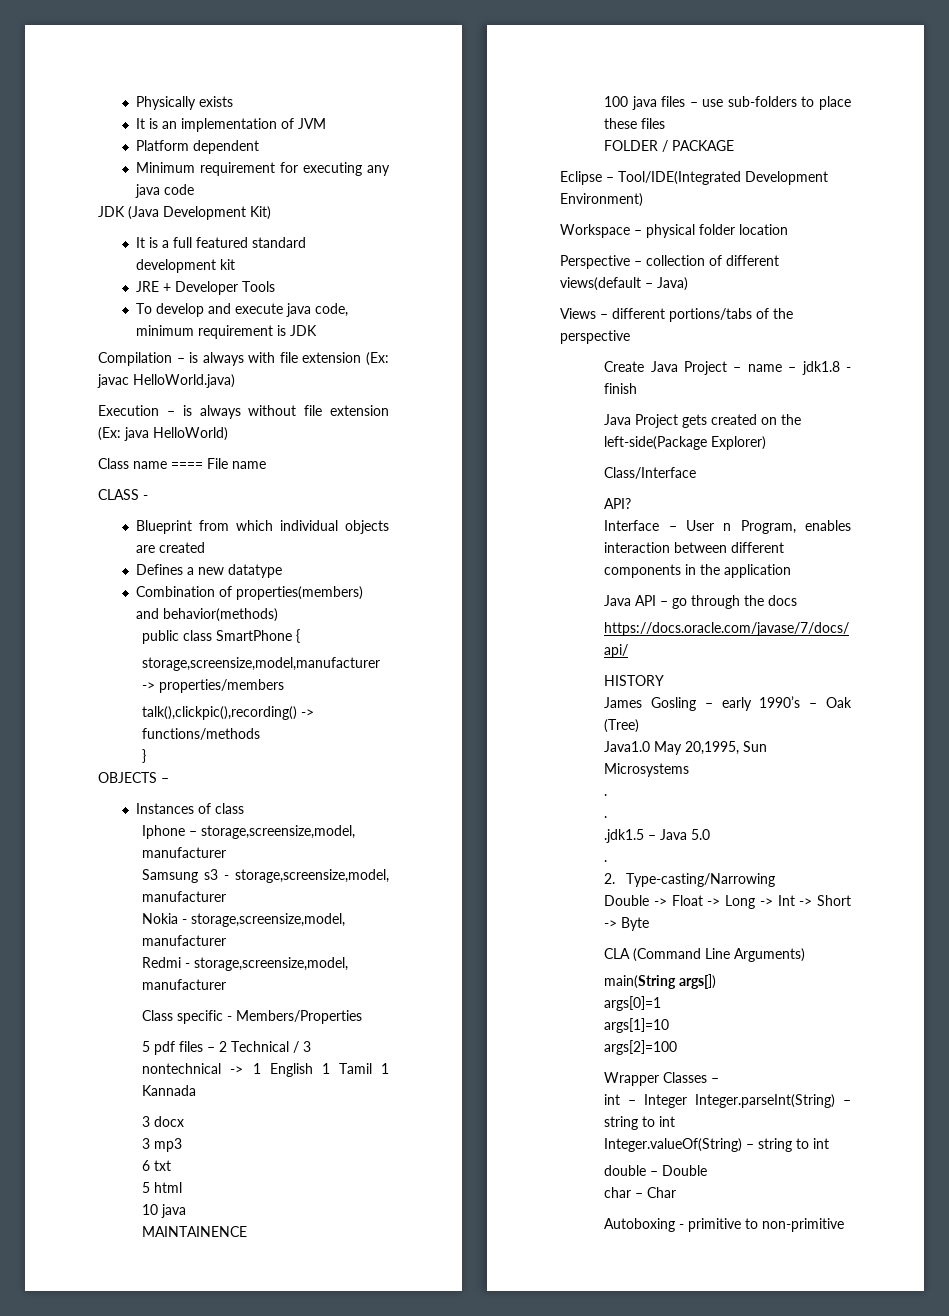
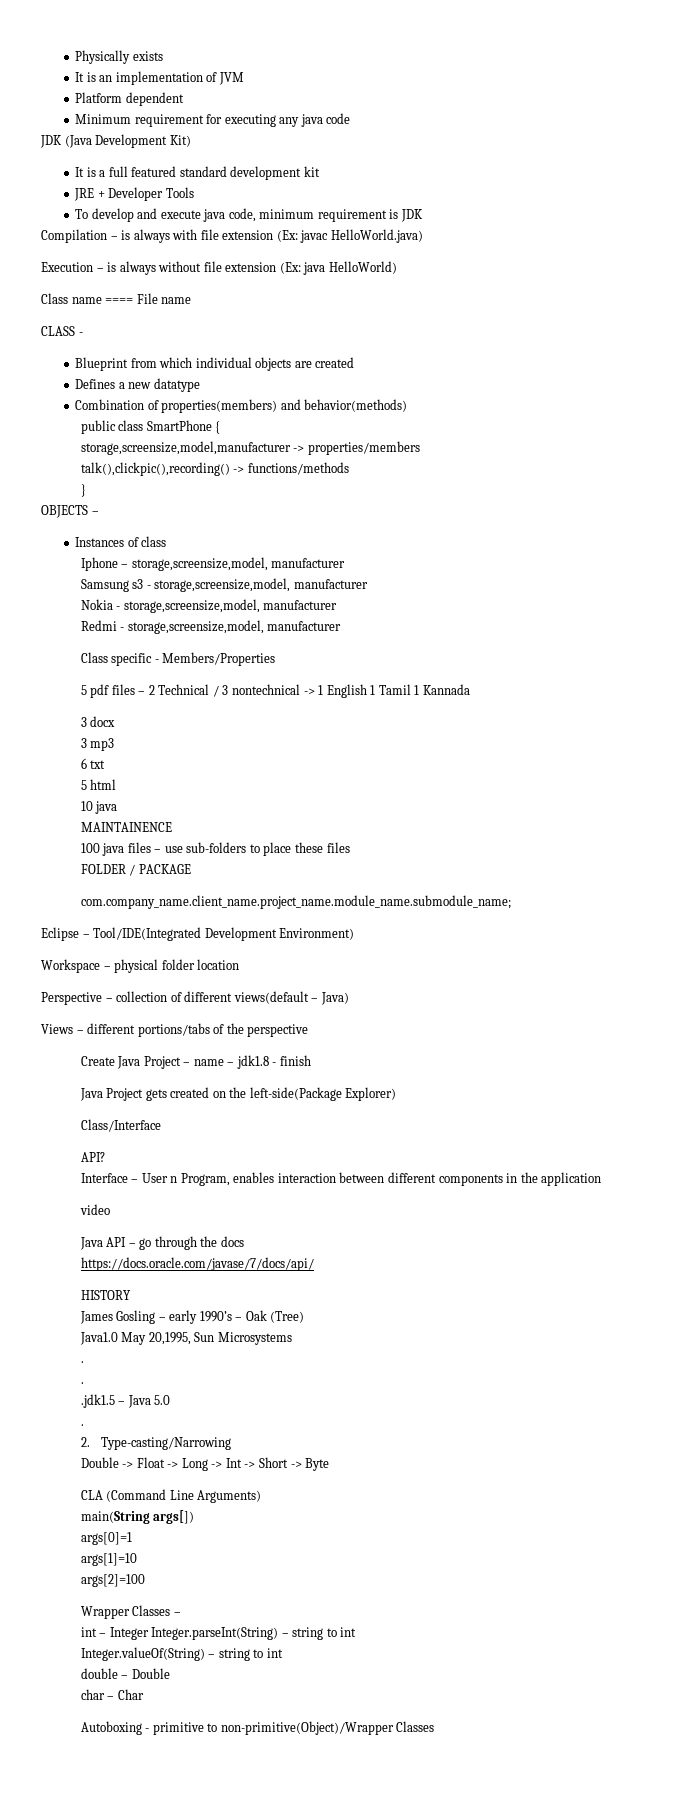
+ com.company_name.client_name.project_name.module_name.submodule_name;
+ video
- Autoboxing - primitive to non-primitive
+ Autoboxing - primitive to non-primitive(Object)/Wrapper Classes

